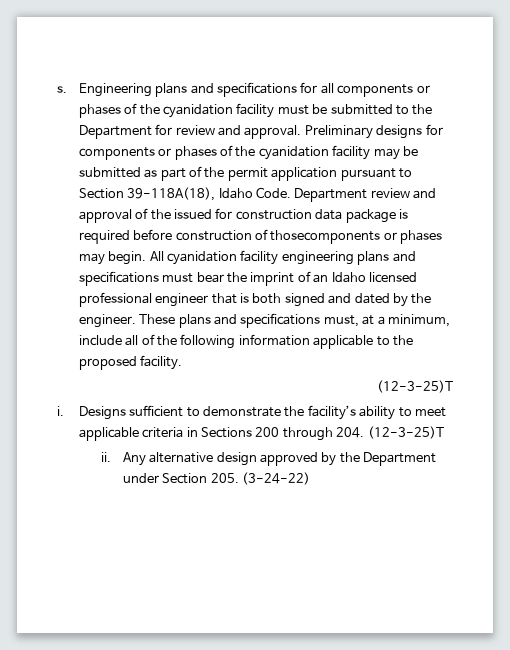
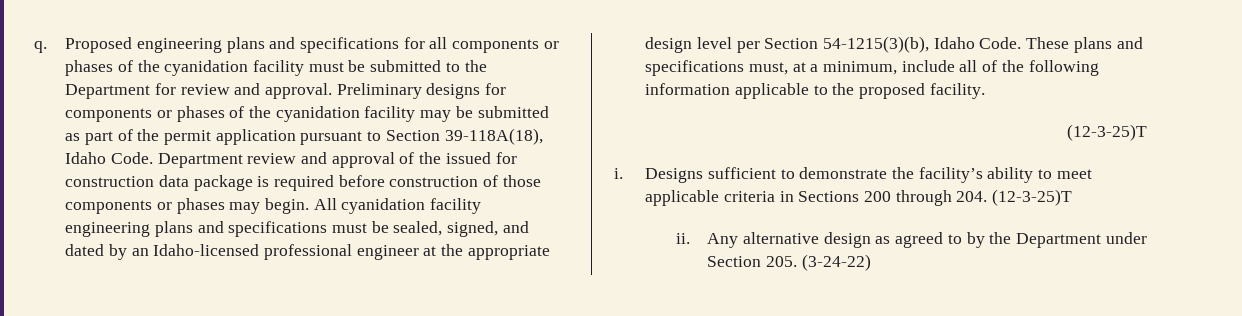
- s. Engineering plans and specifications for all components or phases of the cyanidation facility must be submitted to the Department for review and approval.
+ q. Proposed engineering plans and specifications for all components or phases of the cyanidation facility must be submitted to the Department for review and approval.
- Department review and approval of the issued for construction data package is required before construction of thosecomponents or phases may begin.
+ Department review and approval of the issued for construction data package is required before construction of those components or phases may begin.
- All cyanidation facility engineering plans and specifications must bear the imprint of an Idaho licensed professional engineer that is both signed and dated by the engineer.
+ All cyanidation facility engineering plans and specifications must be sealed, signed, and dated by an Idaho-licensed professional engineer at the appropriate design level per Section 54-1215(3)(b), Idaho Code.
- Any alternative design approved by the Department under Section 205. (3-24-22)
+ Any alternative design as agreed to by the Department under Section 205. (3-24-22)

